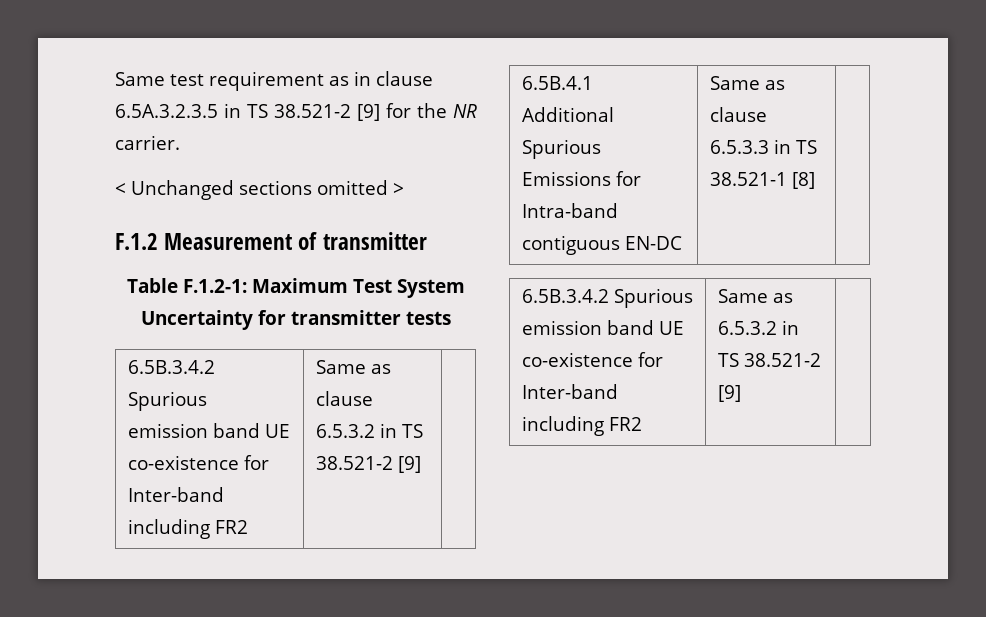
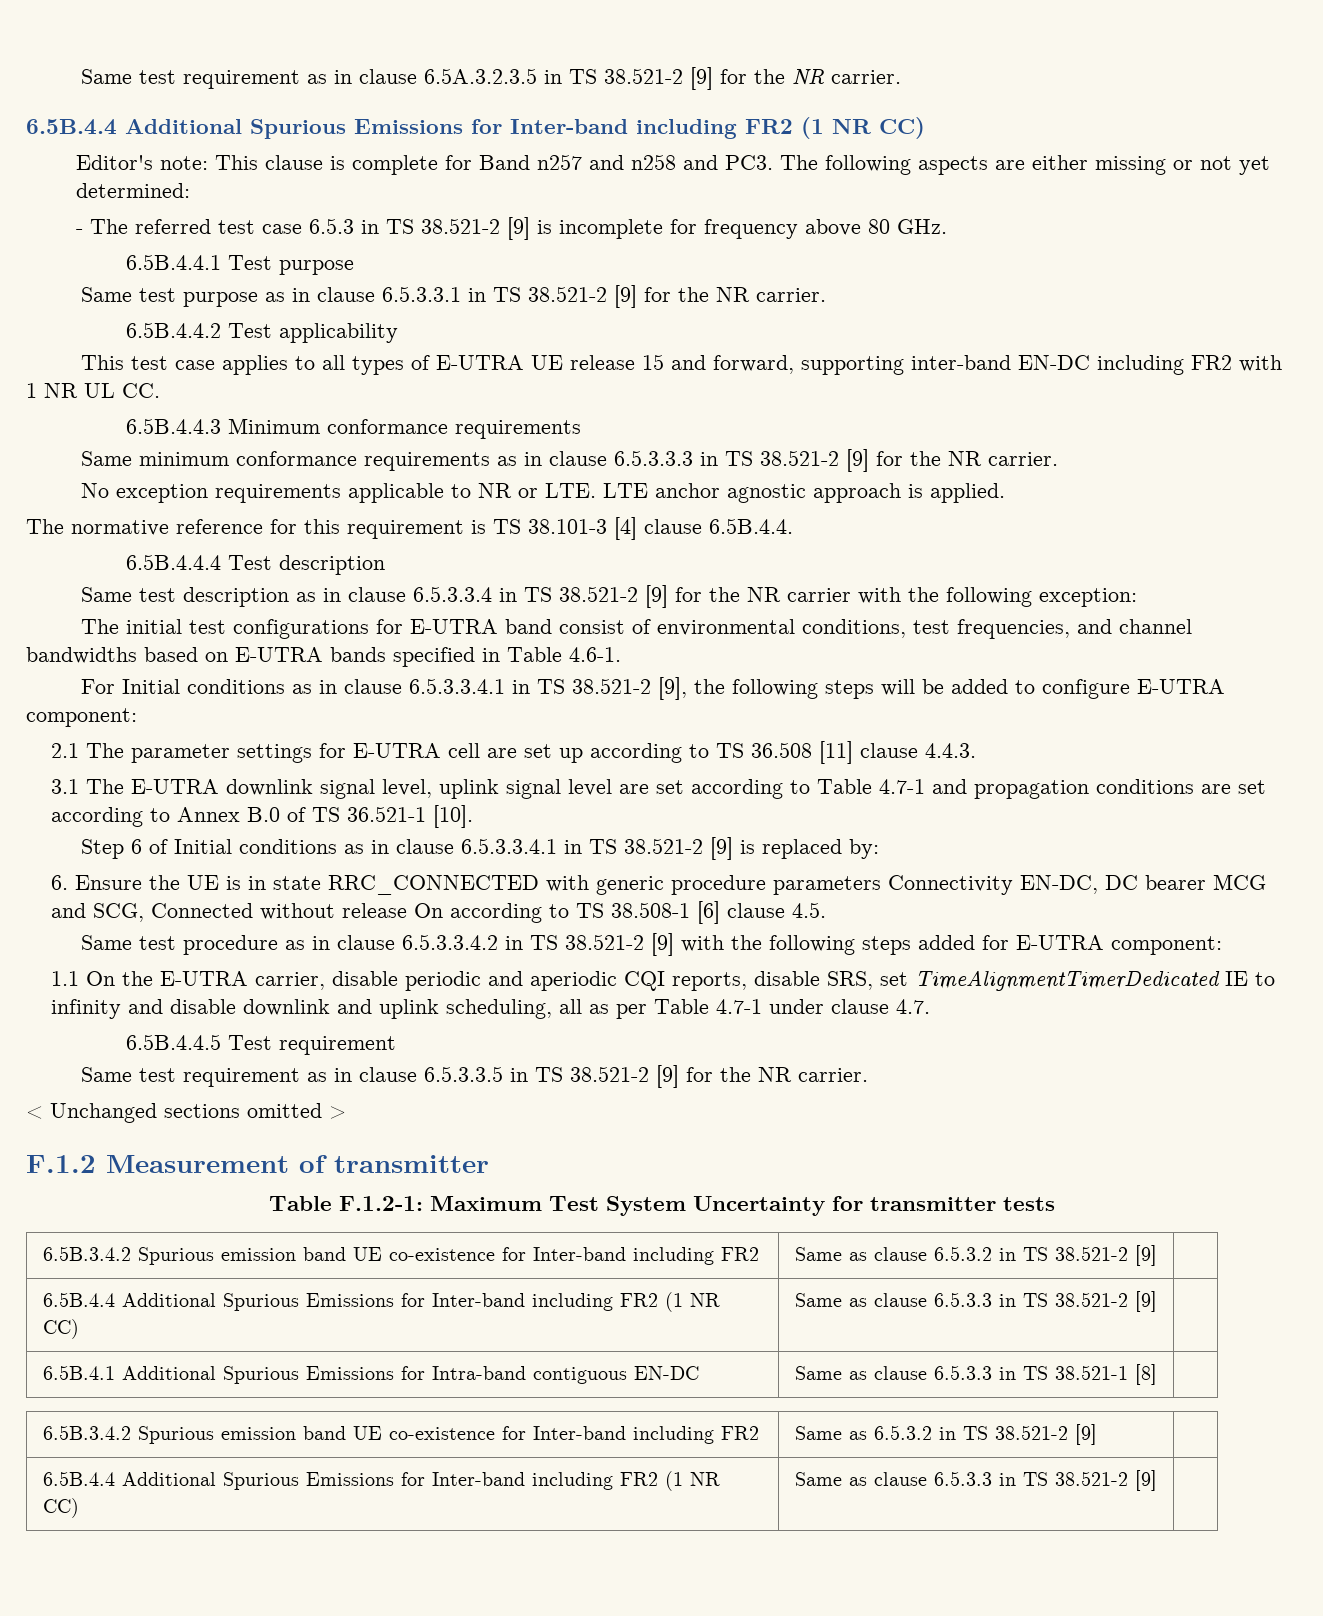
  Same test requirement as in clause 6.5A.3.2.3.5 in TS 38.521-2 [9] for the NR carrier.
+ 6.5B.4.4 Additional Spurious Emissions for Inter-band including FR2 (1 NR CC)
+ Editor's note: This clause is complete for Band n257 and n258 and PC3. The following aspects are either missing or not yet determined:
+ - The referred test case 6.5.3 in TS 38.521-2 [9] is incomplete for frequency above 80 GHz.
+ 6.5B.4.4.1 Test purpose
+ Same test purpose as in clause 6.5.3.3.1 in TS 38.521-2 [9] for the NR carrier.
+ 6.5B.4.4.2 Test applicability
+ This test case applies to all types of E-UTRA UE release 15 and forward, supporting inter-band EN-DC including FR2 with 1 NR UL CC.
+ 6.5B.4.4.3 Minimum conformance requirements
+ Same minimum conformance requirements as in clause 6.5.3.3.3 in TS 38.521-2 [9] for the NR carrier.
+ No exception requirements applicable to NR or LTE. LTE anchor agnostic approach is applied.
+ The normative reference for this requirement is TS 38.101-3 [4] clause 6.5B.4.4.
+ 6.5B.4.4.4 Test description
+ Same test description as in clause 6.5.3.3.4 in TS 38.521-2 [9] for the NR carrier with the following exception:
+ The initial test configurations for E-UTRA band consist of environmental conditions, test frequencies, and channel bandwidths based on E-UTRA bands specified in Table 4.6-1.
+ For Initial conditions as in clause 6.5.3.3.4.1 in TS 38.521-2 [9], the following steps will be added to configure E-UTRA component:
+ 2.1 The parameter settings for E-UTRA cell are set up according to TS 36.508 [11] clause 4.4.3.
+ 3.1 The E-UTRA downlink signal level, uplink signal level are set according to Table 4.7-1 and propagation conditions are set according to Annex B.0 of TS 36.521-1 [10].
+ Step 6 of Initial conditions as in clause 6.5.3.3.4.1 in TS 38.521-2 [9] is replaced by:
+ 6. Ensure the UE is in state RRC_CONNECTED with generic procedure parameters Connectivity EN-DC, DC bearer MCG and SCG, Connected without release On according to TS 38.508-1 [6] clause 4.5.
+ Same test procedure as in clause 6.5.3.3.4.2 in TS 38.521-2 [9] with the following steps added for E-UTRA component:
+ 1.1 On the E-UTRA carrier, disable periodic and aperiodic CQI reports, disable SRS, set TimeAlignmentTimerDedicated IE to infinity and disable downlink and uplink scheduling, all as per Table 4.7-1 under clause 4.7.
+ 6.5B.4.4.5 Test requirement
+ Same test requirement as in clause 6.5.3.3.5 in TS 38.521-2 [9] for the NR carrier.
  6.5B.3.4.2 Spurious emission band UE co-existence for Inter-band including FR2 | Same as clause 6.5.3.2 in TS 38.521-2 [9] |
+ 6.5B.4.4 Additional Spurious Emissions for Inter-band including FR2 (1 NR CC) | Same as clause 6.5.3.3 in TS 38.521-2 [9] |
  6.5B.3.4.2 Spurious emission band UE co-existence for Inter-band including FR2 | Same as 6.5.3.2 in TS 38.521-2 [9] |
+ 6.5B.4.4 Additional Spurious Emissions for Inter-band including FR2 (1 NR CC) | Same as clause 6.5.3.3 in TS 38.521-2 [9] |

